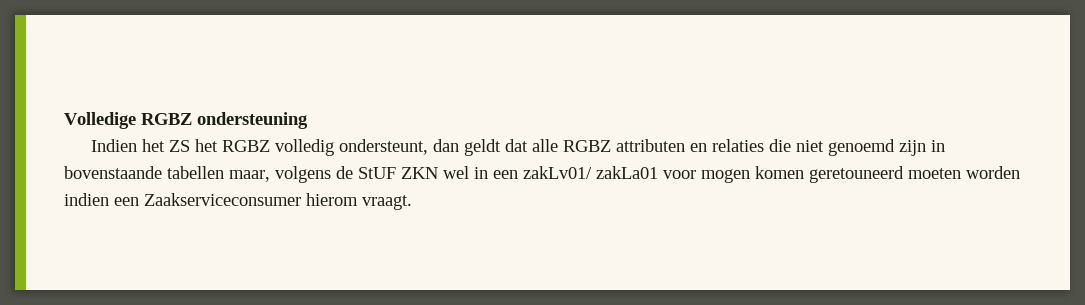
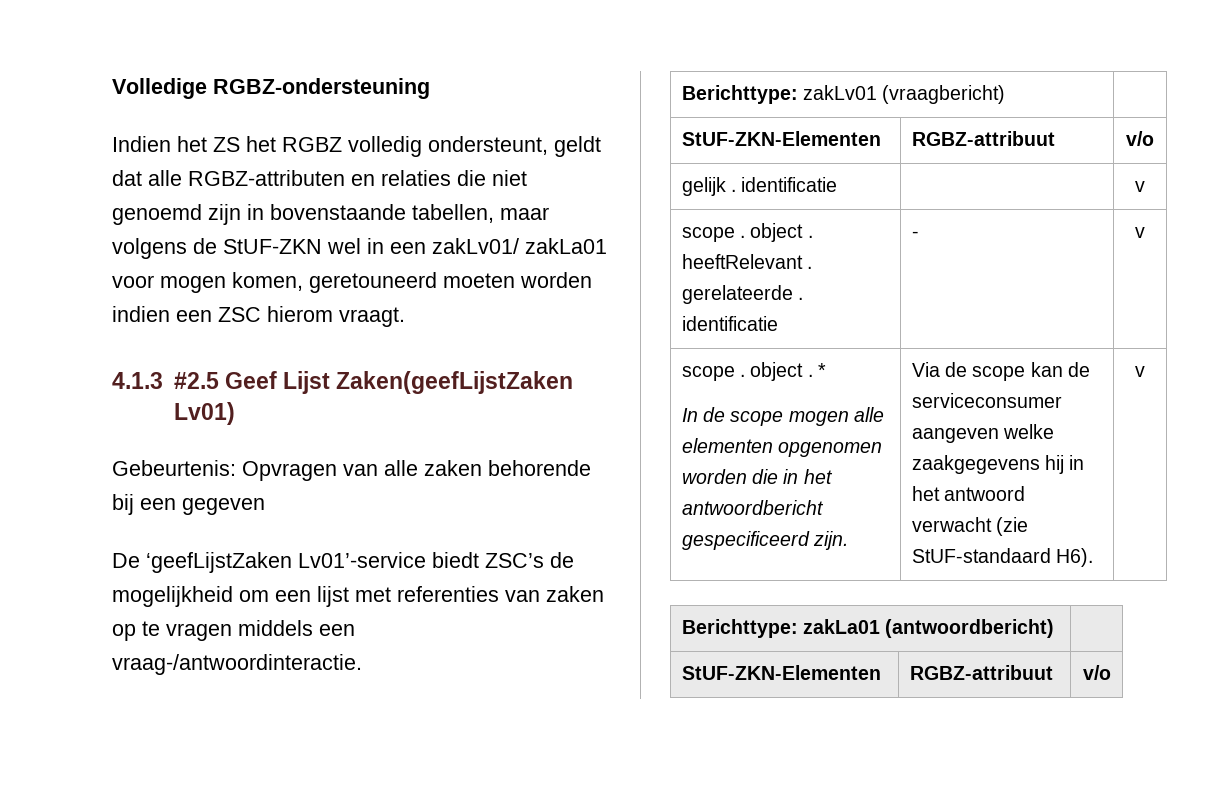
- Volledige RGBZ ondersteuning
+ Volledige RGBZ-ondersteuning
- Indien het ZS het RGBZ volledig ondersteunt, dan geldt dat alle RGBZ attributen en relaties die niet genoemd zijn in bovenstaande tabellen maar, volgens de StUF ZKN wel in een zakLv01/ zakLa01 voor mogen komen geretouneerd moeten worden indien een Zaakserviceconsumer hierom vraagt.
+ Indien het ZS het RGBZ volledig ondersteunt, geldt dat alle RGBZ-attributen en relaties die niet genoemd zijn in bovenstaande tabellen, maar volgens de StUF-ZKN wel in een zakLv01/ zakLa01 voor mogen komen, geretouneerd moeten worden indien een ZSC hierom vraagt.
+ 4.1.3 #2.5 Geef Lijst Zaken(geefLijstZaken Lv01)
+ Gebeurtenis: Opvragen van alle zaken behorende bij een gegeven
+ De ‘geefLijstZaken Lv01’-service biedt ZSC’s de mogelijkheid om een lijst met referenties van zaken op te vragen middels een vraag-/antwoordinteractie.
+ Berichttype: zakLv01 (vraagbericht) |
+ StUF-ZKN-Elementen | RGBZ-attribuut | v/o
+ gelijk . identificatie | | v
+ scope . object . heeftRelevant . gerelateerde . identificatie | - | v
+ scope . object . *
+ In de scope mogen alle elementen opgenomen worden die in het antwoordbericht gespecificeerd zijn. | Via de scope kan de serviceconsumer aangeven welke zaakgegevens hij in het antwoord verwacht (zie StUF-standaard H6). | v
+ Berichttype: zakLa01 (antwoordbericht) |
+ StUF-ZKN-Elementen | RGBZ-attribuut | v/o

